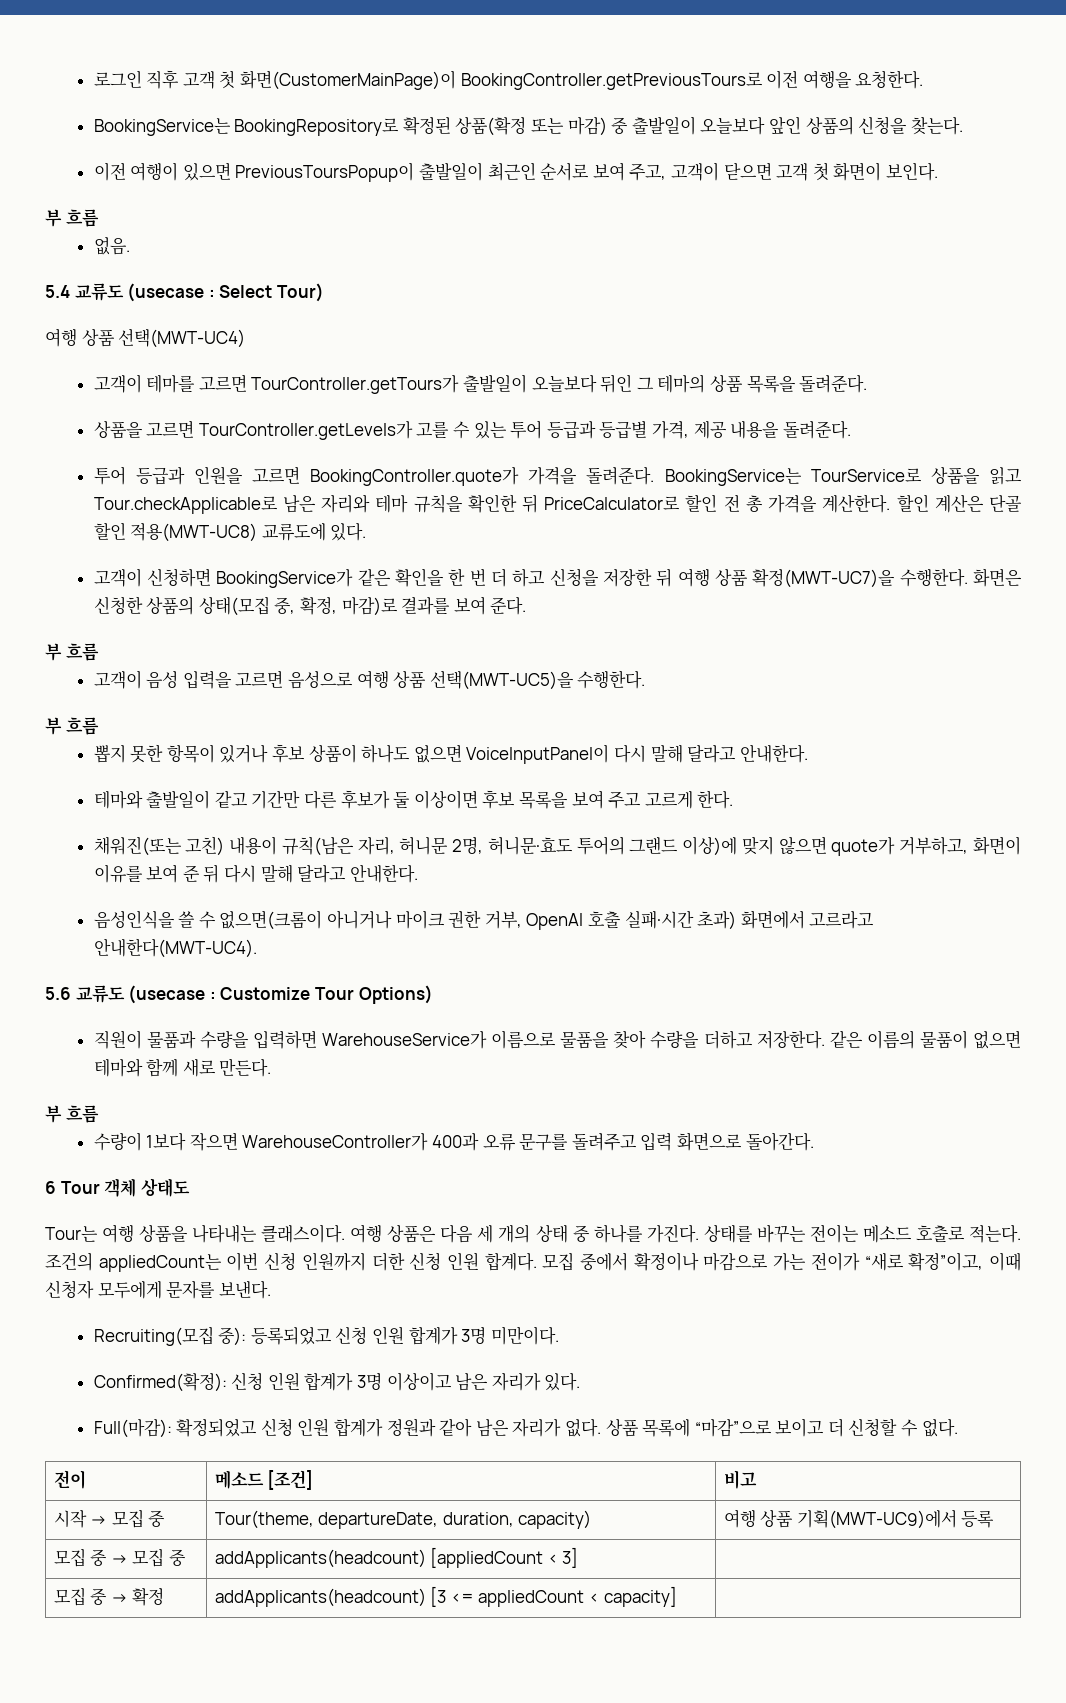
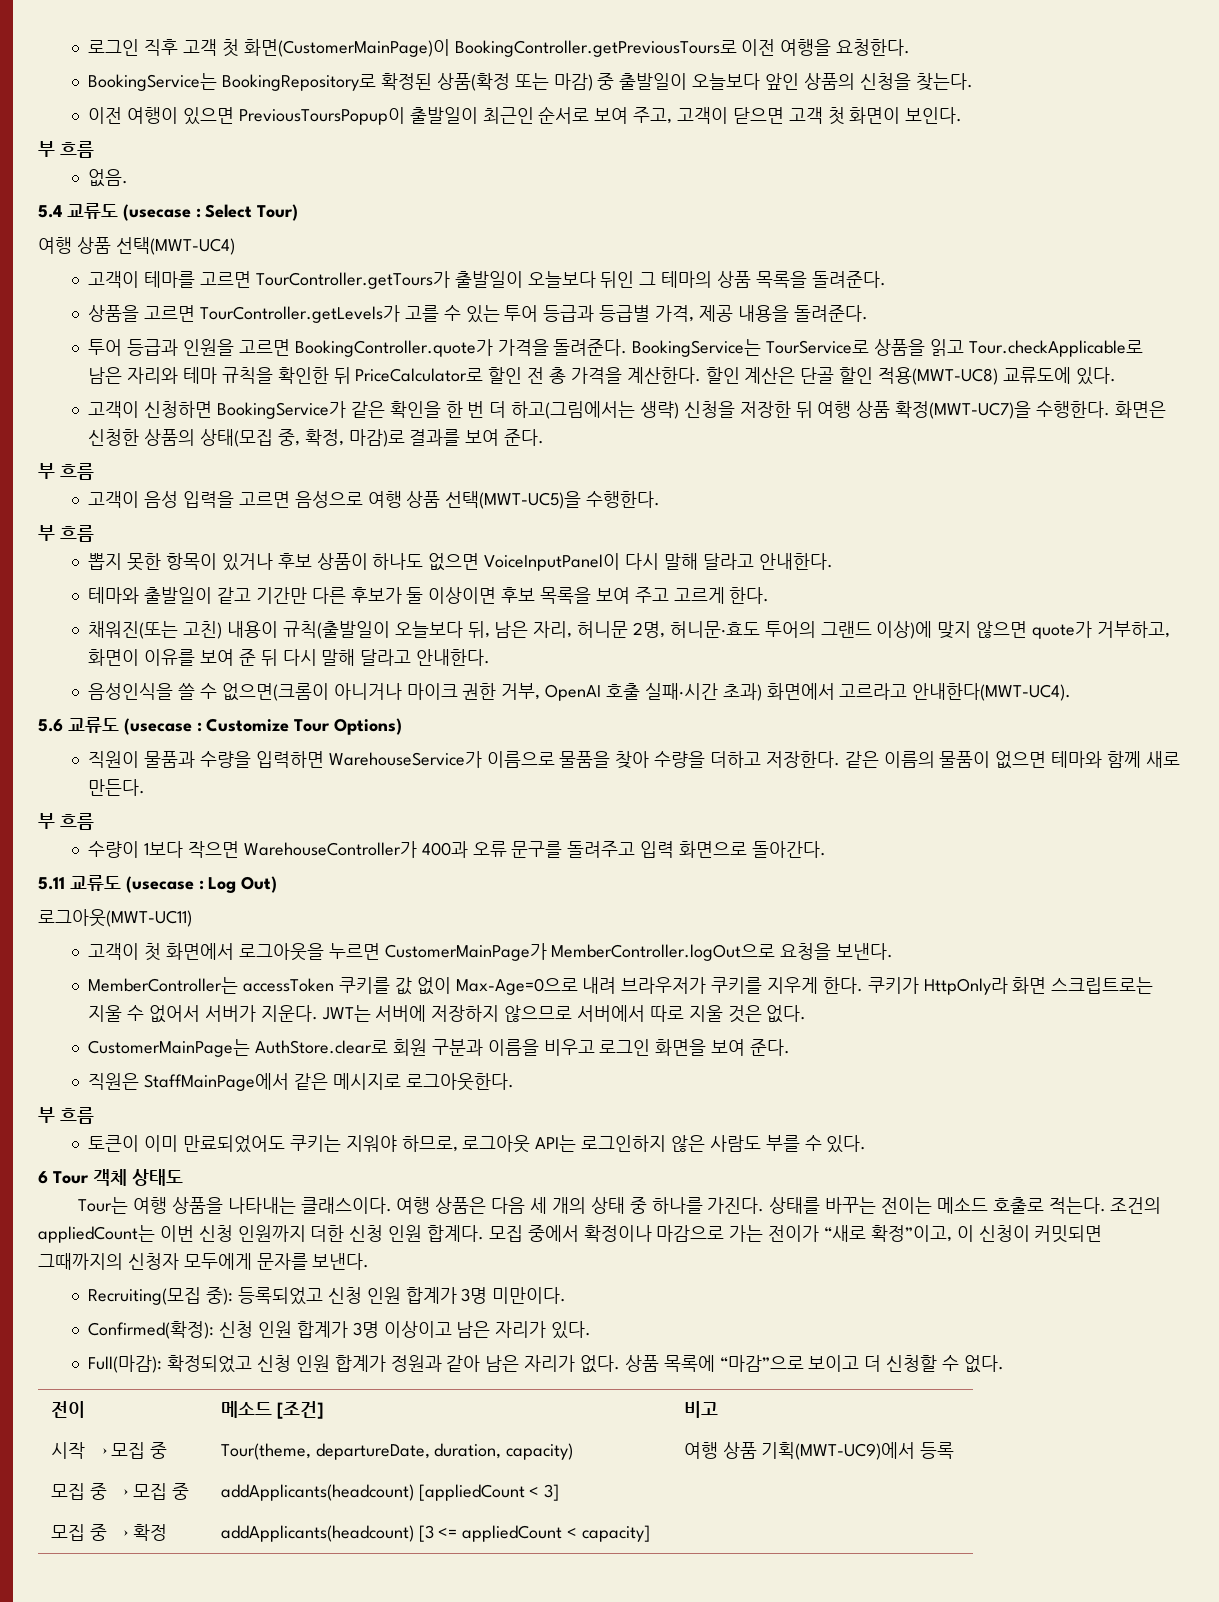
- 고객이 신청하면 BookingService가 같은 확인을 한 번 더 하고 신청을 저장한 뒤 여행 상품 확정(MWT-UC7)을 수행한다.
+ 고객이 신청하면 BookingService가 같은 확인을 한 번 더 하고(그림에서는 생략) 신청을 저장한 뒤 여행 상품 확정(MWT-UC7)을 수행한다.
- 채워진(또는 고친) 내용이 규칙(남은 자리, 허니문 2명, 허니문·효도 투어의 그랜드 이상)에 맞지 않으면 quote가 거부하고, 화면이 이유를 보여 준 뒤 다시 말해 달라고 안내한다.
+ 채워진(또는 고친) 내용이 규칙(출발일이 오늘보다 뒤, 남은 자리, 허니문 2명, 허니문·효도 투어의 그랜드 이상)에 맞지 않으면 quote가 거부하고, 화면이 이유를 보여 준 뒤 다시 말해 달라고 안내한다.
+ 5.11 교류도 (usecase : Log Out)
+ 로그아웃(MWT-UC11)
+ 고객이 첫 화면에서 로그아웃을 누르면 CustomerMainPage가 MemberController.logOut으로 요청을 보낸다.
+ MemberController는 accessToken 쿠키를 값 없이 Max-Age=0으로 내려 브라우저가 쿠키를 지우게 한다. 쿠키가 HttpOnly라 화면 스크립트로는 지울 수 없어서 서버가 지운다. JWT는 서버에 저장하지 않으므로 서버에서 따로 지울 것은 없다.
+ CustomerMainPage는 AuthStore.clear로 회원 구분과 이름을 비우고 로그인 화면을 보여 준다.
+ 직원은 StaffMainPage에서 같은 메시지로 로그아웃한다.
+ 부 흐름
+ 토큰이 이미 만료되었어도 쿠키는 지워야 하므로, 로그아웃 API는 로그인하지 않은 사람도 부를 수 있다.
- 모집 중에서 확정이나 마감으로 가는 전이가 “새로 확정”이고, 이때 신청자 모두에게 문자를 보낸다.
+ 모집 중에서 확정이나 마감으로 가는 전이가 “새로 확정”이고, 이 신청이 커밋되면 그때까지의 신청자 모두에게 문자를 보낸다.

